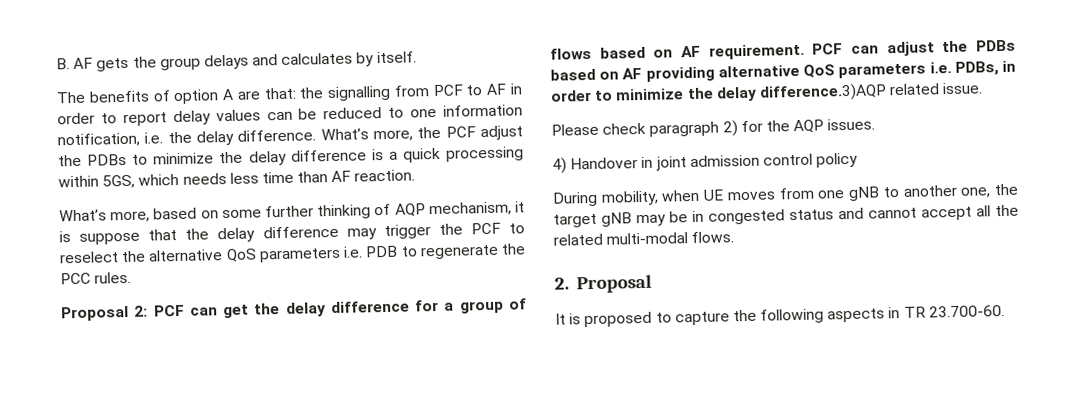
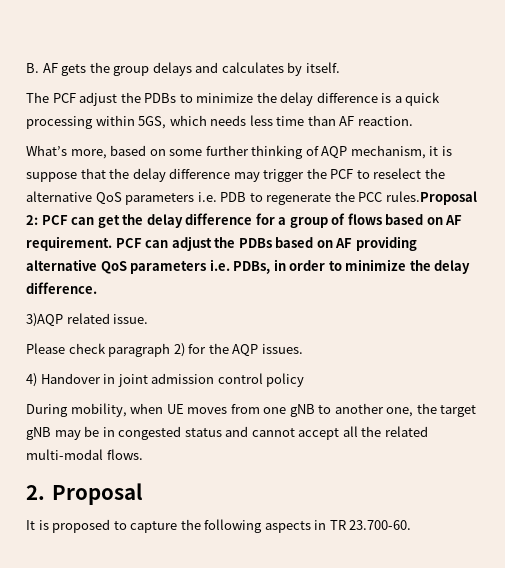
- The benefits of option A are that: the signalling from PCF to AF in order to report delay values can be reduced to one information notification, i.e. the delay difference. What’s more, the PCF adjust the PDBs to minimize the delay difference is a quick processing within 5GS, which needs less time than AF reaction.
+ The PCF adjust the PDBs to minimize the delay difference is a quick processing within 5GS, which needs less time than AF reaction.
- What’s more, based on some further thinking of AQP mechanism, it is suppose that the delay difference may trigger the PCF to reselect the alternative QoS parameters i.e. PDB to regenerate the PCC rules.
- Proposal 2: PCF can get the delay difference for a group of flows based on AF requirement.
+ What’s more, based on some further thinking of AQP mechanism, it is suppose that the delay difference may trigger the PCF to reselect the alternative QoS parameters i.e. PDB to regenerate the PCC rules.Proposal 2: PCF can get the delay difference for a group of flows based on AF requirement.
- PCF can adjust the PDBs based on AF providing alternative QoS parameters i.e. PDBs, in order to minimize the delay difference.3)AQP related issue.
+ PCF can adjust the PDBs based on AF providing alternative QoS parameters i.e. PDBs, in order to minimize the delay difference.
+ 3)AQP related issue.

